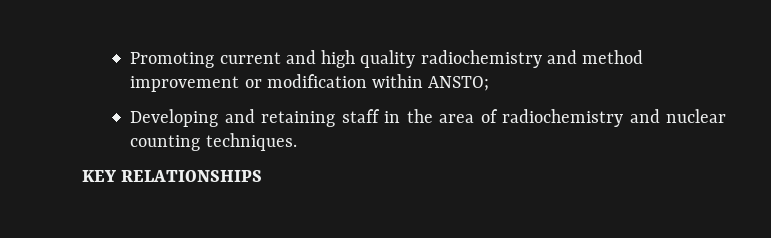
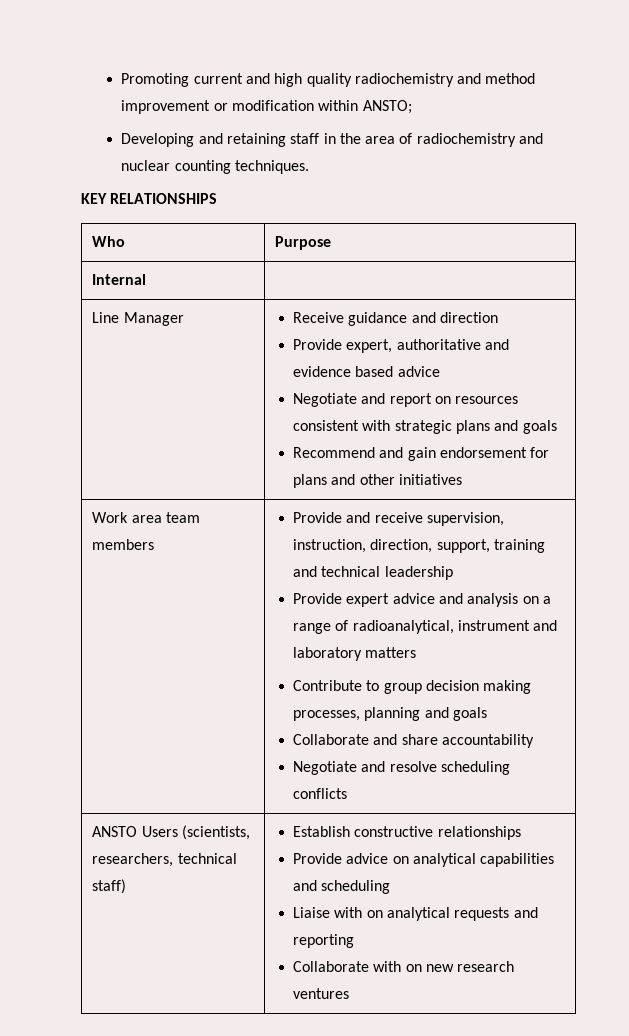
+ Who | Purpose
+ Internal |
+ Line Manager | Receive guidance and direction
+ Provide expert, authoritative and evidence based advice
+ Negotiate and report on resources consistent with strategic plans and goals
+ Recommend and gain endorsement for plans and other initiatives
+ Work area team members | Provide and receive supervision, instruction, direction, support, training and technical leadership
+ Provide expert advice and analysis on a range of radioanalytical, instrument and laboratory matters
+ Contribute to group decision making processes, planning and goals
+ Collaborate and share accountability
+ Negotiate and resolve scheduling conflicts
+ ANSTO Users (scientists, researchers, technical staff) | Establish constructive relationships
+ Provide advice on analytical capabilities and scheduling
+ Liaise with on analytical requests and reporting
+ Collaborate with on new research ventures

